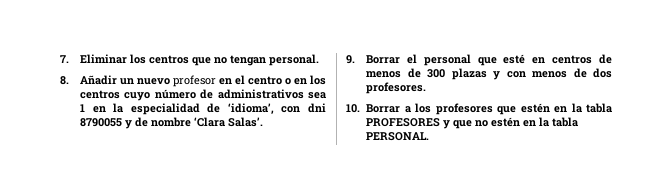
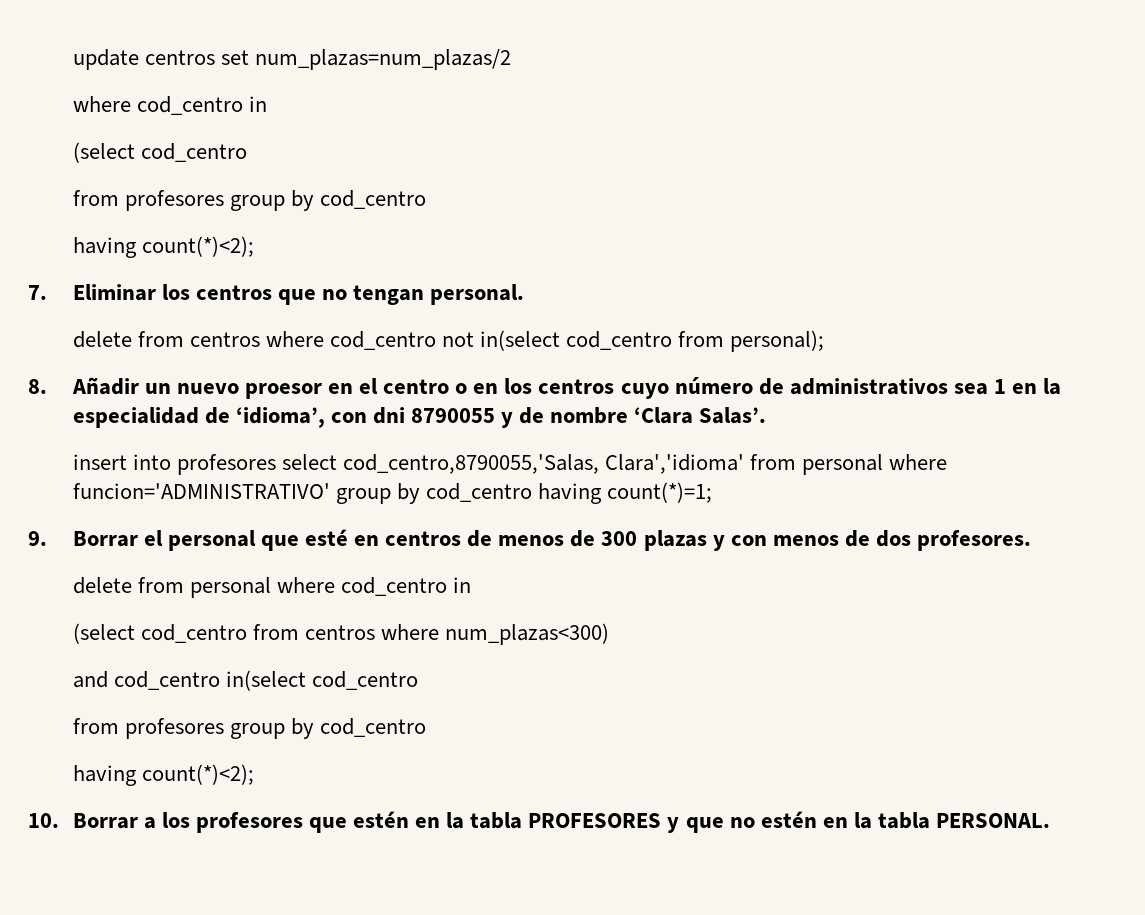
+ update centros set num_plazas=num_plazas/2
+ where cod_centro in
+ (select cod_centro
+ from profesores group by cod_centro
+ having count(*)<2);
+ delete from centros where cod_centro not in(select cod_centro from personal);
- 8. Añadir un nuevo profesor en el centro o en los centros cuyo número de administrativos sea 1 en la especialidad de ‘idioma’, con dni 8790055 y de nombre ‘Clara Salas’.
+ 8. Añadir un nuevo proesor en el centro o en los centros cuyo número de administrativos sea 1 en la especialidad de ‘idioma’, con dni 8790055 y de nombre ‘Clara Salas’.
+ insert into profesores select cod_centro,8790055,'Salas, Clara','idioma' from personal where funcion='ADMINISTRATIVO' group by cod_centro having count(*)=1;
+ delete from personal where cod_centro in
+ (select cod_centro from centros where num_plazas<300)
+ and cod_centro in(select cod_centro
+ from profesores group by cod_centro
+ having count(*)<2);

